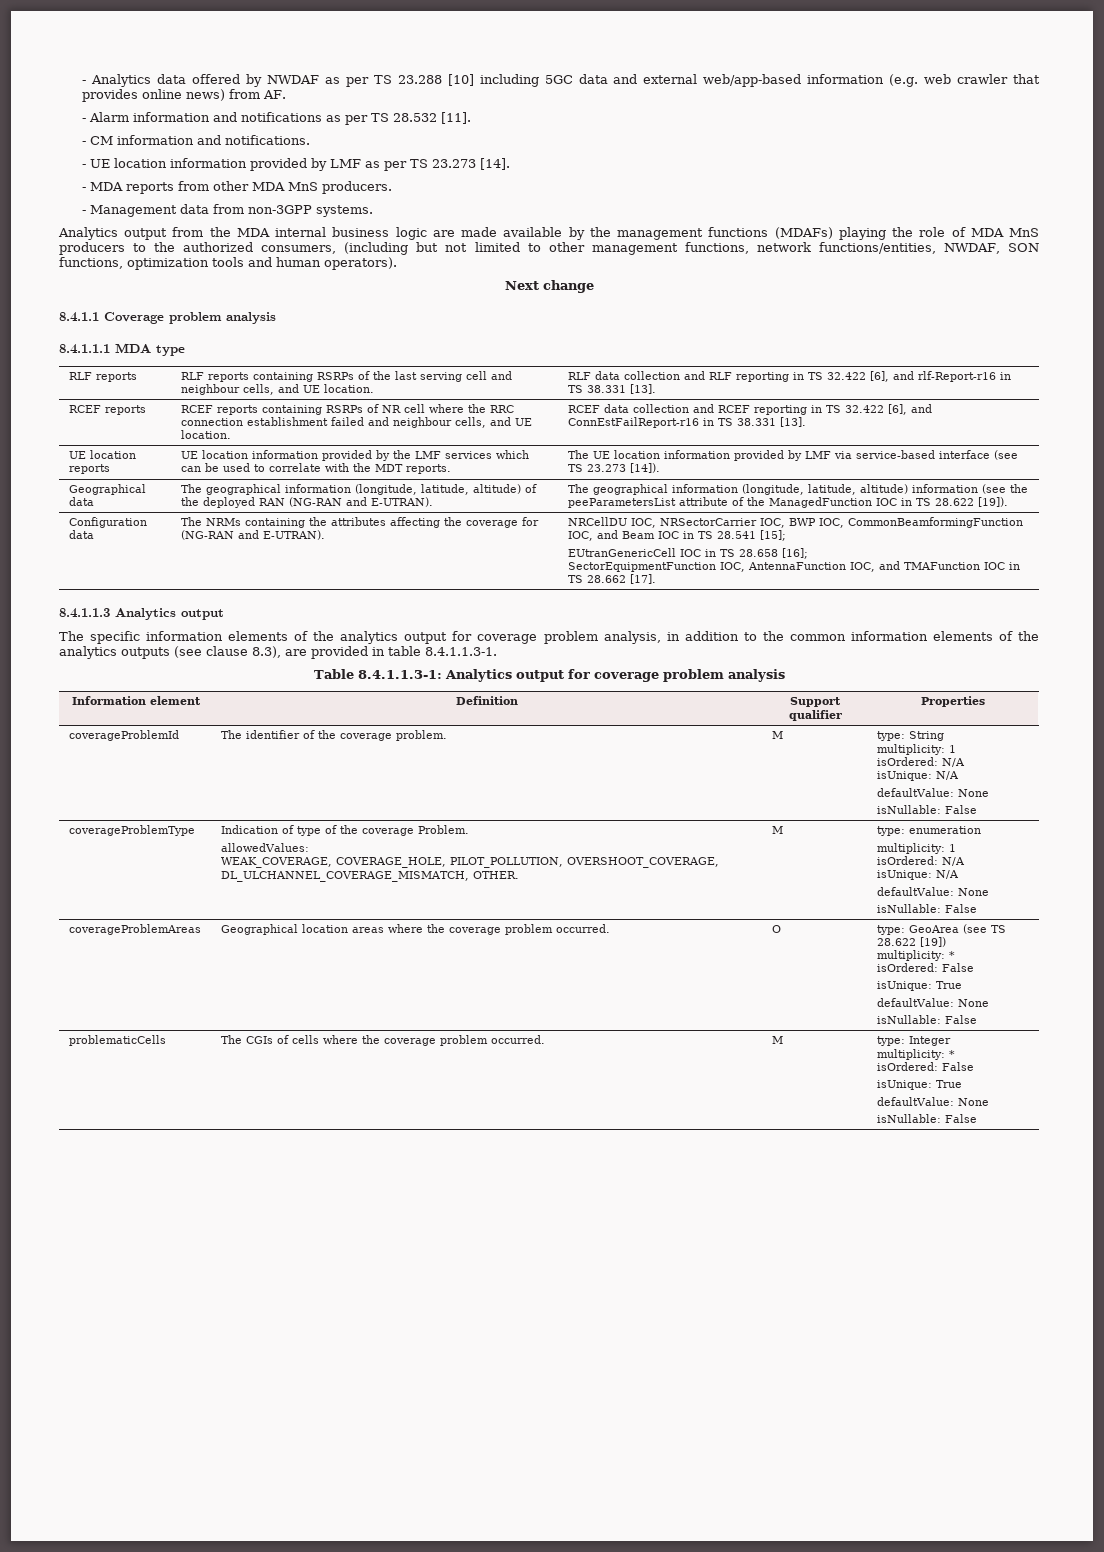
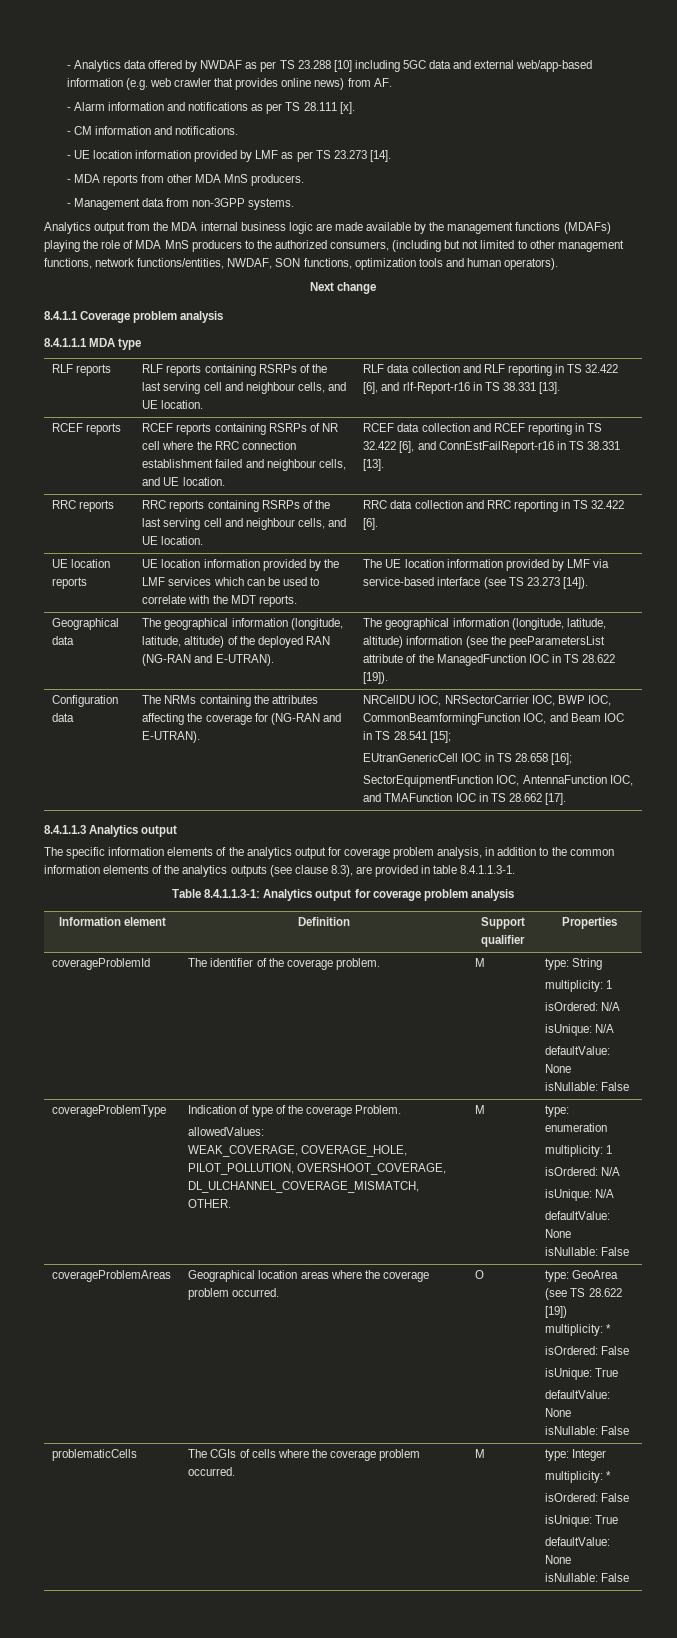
- - Alarm information and notifications as per TS 28.532 [11].
+ - Alarm information and notifications as per TS 28.111 [x].
+ RRC reports | RRC reports containing RSRPs of the last serving cell and neighbour cells, and UE location. | RRC data collection and RRC reporting in TS 32.422 [6].

